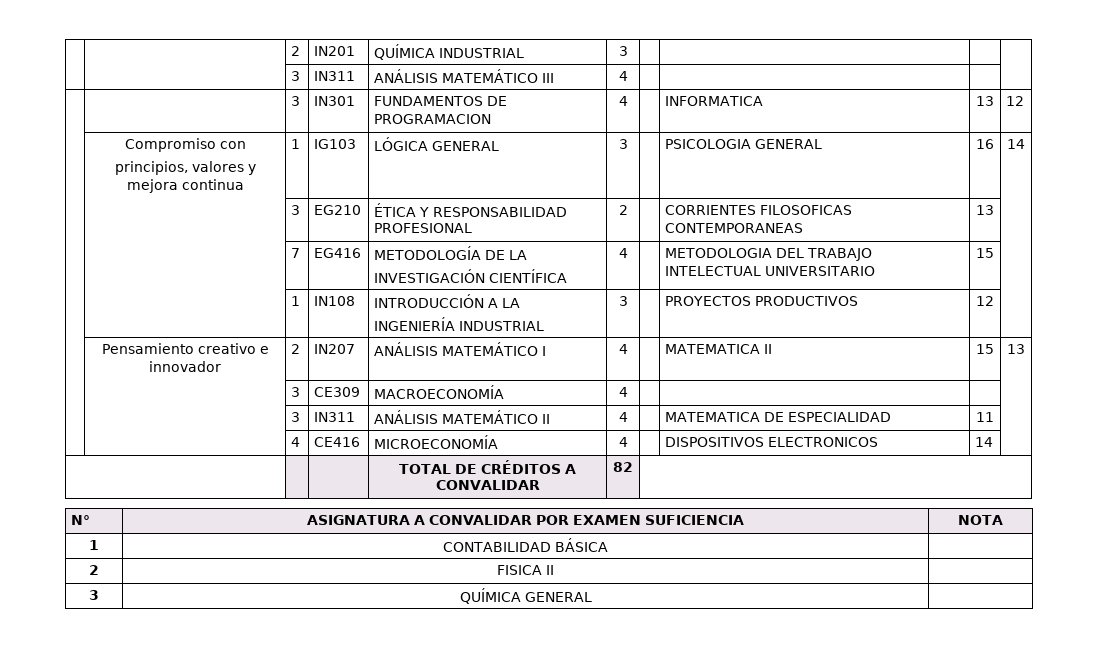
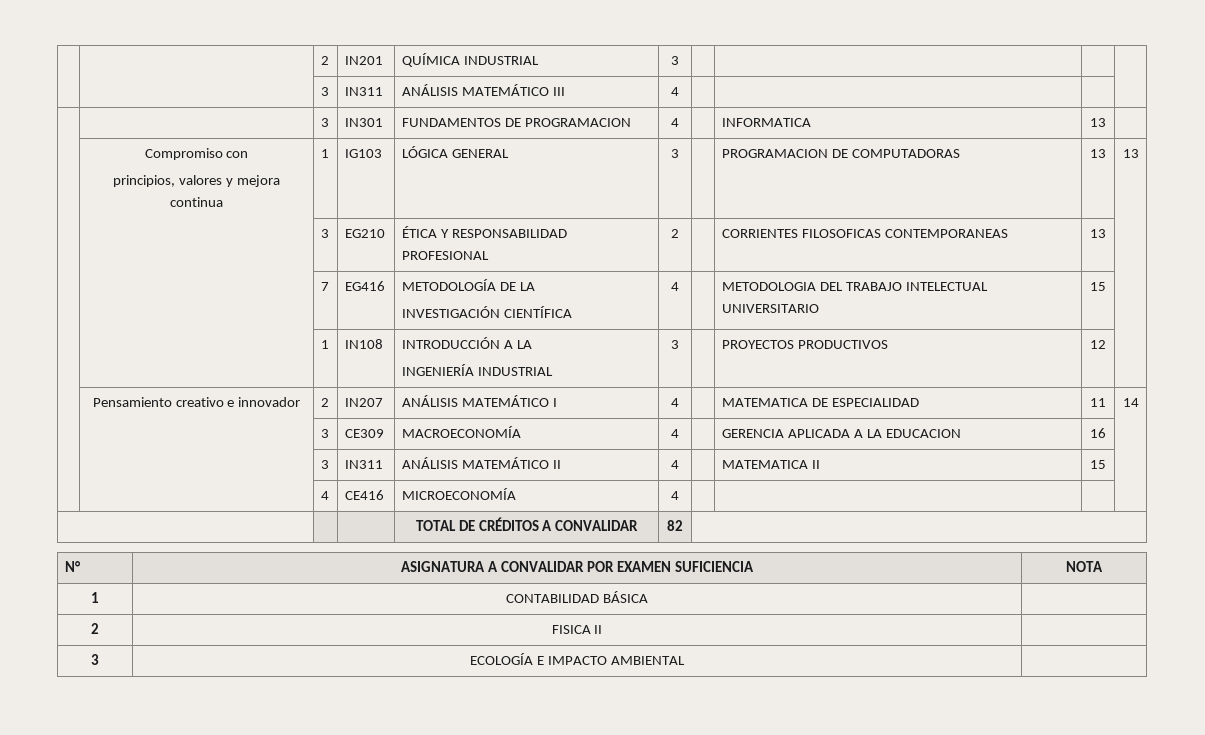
- | | 3 | IN301 | FUNDAMENTOS DE PROGRAMACION | 4 | | INFORMATICA | 13 | 12
+ | | 3 | IN301 | FUNDAMENTOS DE PROGRAMACION | 4 | | INFORMATICA | 13 |
  | Compromiso con
- principios, valores y mejora continua | 1 | IG103 | LÓGICA GENERAL | 3 | | PSICOLOGIA GENERAL | 16 | 14
+ principios, valores y mejora continua | 1 | IG103 | LÓGICA GENERAL | 3 | | PROGRAMACION DE COMPUTADORAS | 13 | 13
- | Pensamiento creativo e innovador | 2 | IN207 | ANÁLISIS MATEMÁTICO I | 4 | | MATEMATICA II | 15 | 13
+ | Pensamiento creativo e innovador | 2 | IN207 | ANÁLISIS MATEMÁTICO I | 4 | | MATEMATICA DE ESPECIALIDAD | 11 | 14
- | | 3 | CE309 | MACROECONOMÍA | 4 | | | |
+ | | 3 | CE309 | MACROECONOMÍA | 4 | | GERENCIA APLICADA A LA EDUCACION | 16 |
- | | 3 | IN311 | ANÁLISIS MATEMÁTICO II | 4 | | MATEMATICA DE ESPECIALIDAD | 11 |
+ | | 3 | IN311 | ANÁLISIS MATEMÁTICO II | 4 | | MATEMATICA II | 15 |
- | | 4 | CE416 | MICROECONOMÍA | 4 | | DISPOSITIVOS ELECTRONICOS | 14 |
+ | | 4 | CE416 | MICROECONOMÍA | 4 | | | |
- 3 | QUÍMICA GENERAL |
+ 3 | ECOLOGÍA E IMPACTO AMBIENTAL |

